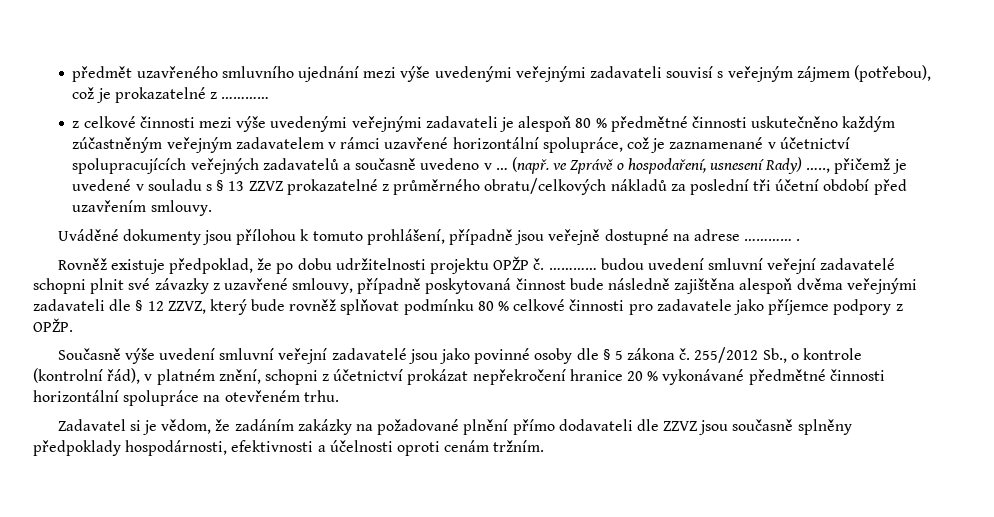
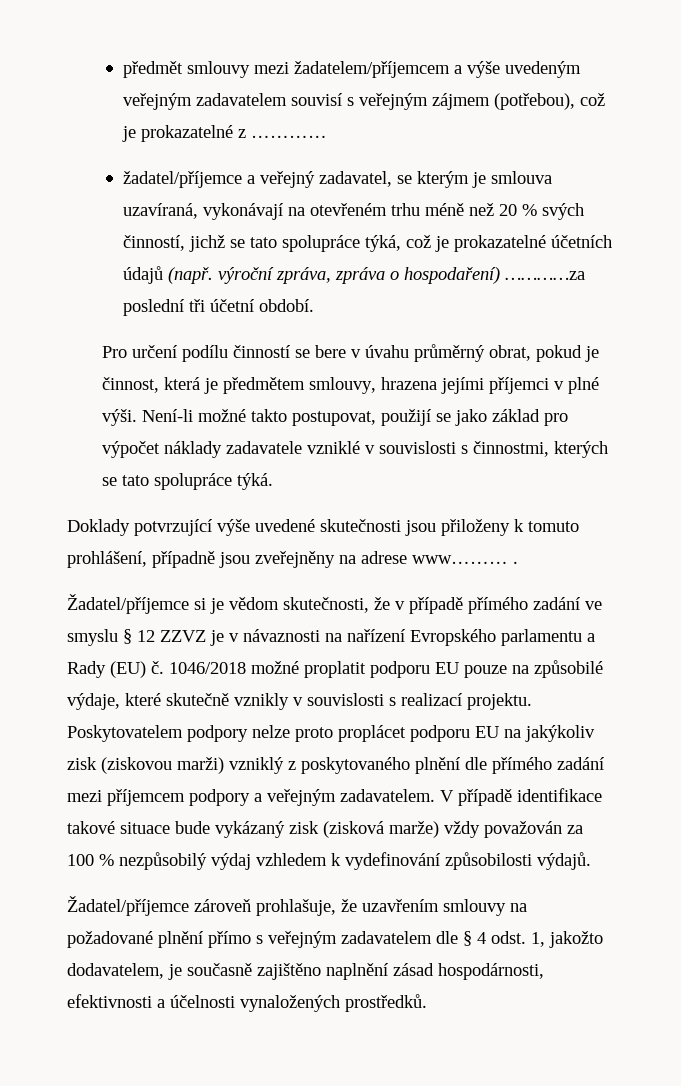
- předmět uzavřeného smluvního ujednání mezi výše uvedenými veřejnými zadavateli souvisí s veřejným zájmem (potřebou), což je prokazatelné z …………
+ předmět smlouvy mezi žadatelem/příjemcem a výše uvedeným veřejným zadavatelem souvisí s veřejným zájmem (potřebou), což je prokazatelné z …………
- z celkové činnosti mezi výše uvedenými veřejnými zadavateli je alespoň 80 % předmětné činnosti uskutečněno každým zúčastněným veřejným zadavatelem v rámci uzavřené horizontální spolupráce, což je zaznamenané v účetnictví spolupracujících veřejných zadavatelů a současně uvedeno v … (např. ve Zprávě o hospodaření, usnesení Rady) ….., přičemž je uvedené v souladu s § 13 ZZVZ prokazatelné z průměrného obratu/celkových nákladů za poslední tři účetní období před uzavřením smlouvy.
- Uváděné dokumenty jsou přílohou k tomuto prohlášení, případně jsou veřejně dostupné na adrese ………… .
+ žadatel/příjemce a veřejný zadavatel, se kterým je smlouva uzavíraná, vykonávají na otevřeném trhu méně než 20 % svých činností, jichž se tato spolupráce týká, což je prokazatelné účetních údajů (např. výroční zpráva, zpráva o hospodaření) …………za poslední tři účetní období.
+ Pro určení podílu činností se bere v úvahu průměrný obrat, pokud je činnost, která je předmětem smlouvy, hrazena jejími příjemci v plné výši. Není-li možné takto postupovat, použijí se jako základ pro výpočet náklady zadavatele vzniklé v souvislosti s činnostmi, kterých se tato spolupráce týká.
+ Doklady potvrzující výše uvedené skutečnosti jsou přiloženy k tomuto prohlášení, případně jsou zveřejněny na adrese www……… .
- Rovněž existuje předpoklad, že po dobu udržitelnosti projektu OPŽP č. ………… budou uvedení smluvní veřejní zadavatelé schopni plnit své závazky z uzavřené smlouvy, případně poskytovaná činnost bude následně zajištěna alespoň dvěma veřejnými zadavateli dle § 12 ZZVZ, který bude rovněž splňovat podmínku 80 % celkové činnosti pro zadavatele jako příjemce podpory z OPŽP.
- Současně výše uvedení smluvní veřejní zadavatelé jsou jako povinné osoby dle § 5 zákona č. 255/2012 Sb., o kontrole (kontrolní řád), v platném znění, schopni z účetnictví prokázat nepřekročení hranice 20 % vykonávané předmětné činnosti horizontální spolupráce na otevřeném trhu.
- Zadavatel si je vědom, že zadáním zakázky na požadované plnění přímo dodavateli dle ZZVZ jsou současně splněny předpoklady hospodárnosti, efektivnosti a účelnosti oproti cenám tržním.
+ Žadatel/příjemce si je vědom skutečnosti, že v případě přímého zadání ve smyslu § 12 ZZVZ je v návaznosti na nařízení Evropského parlamentu a Rady (EU) č. 1046/2018 možné proplatit podporu EU pouze na způsobilé výdaje, které skutečně vznikly v souvislosti s realizací projektu. Poskytovatelem podpory nelze proto proplácet podporu EU na jakýkoliv zisk (ziskovou marži) vzniklý z poskytovaného plnění dle přímého zadání mezi příjemcem podpory a veřejným zadavatelem. V případě identifikace takové situace bude vykázaný zisk (zisková marže) vždy považován za 100 % nezpůsobilý výdaj vzhledem k vydefinování způsobilosti výdajů.
+ Žadatel/příjemce zároveň prohlašuje, že uzavřením smlouvy na požadované plnění přímo s veřejným zadavatelem dle § 4 odst. 1, jakožto dodavatelem, je současně zajištěno naplnění zásad hospodárnosti, efektivnosti a účelnosti vynaložených prostředků.

